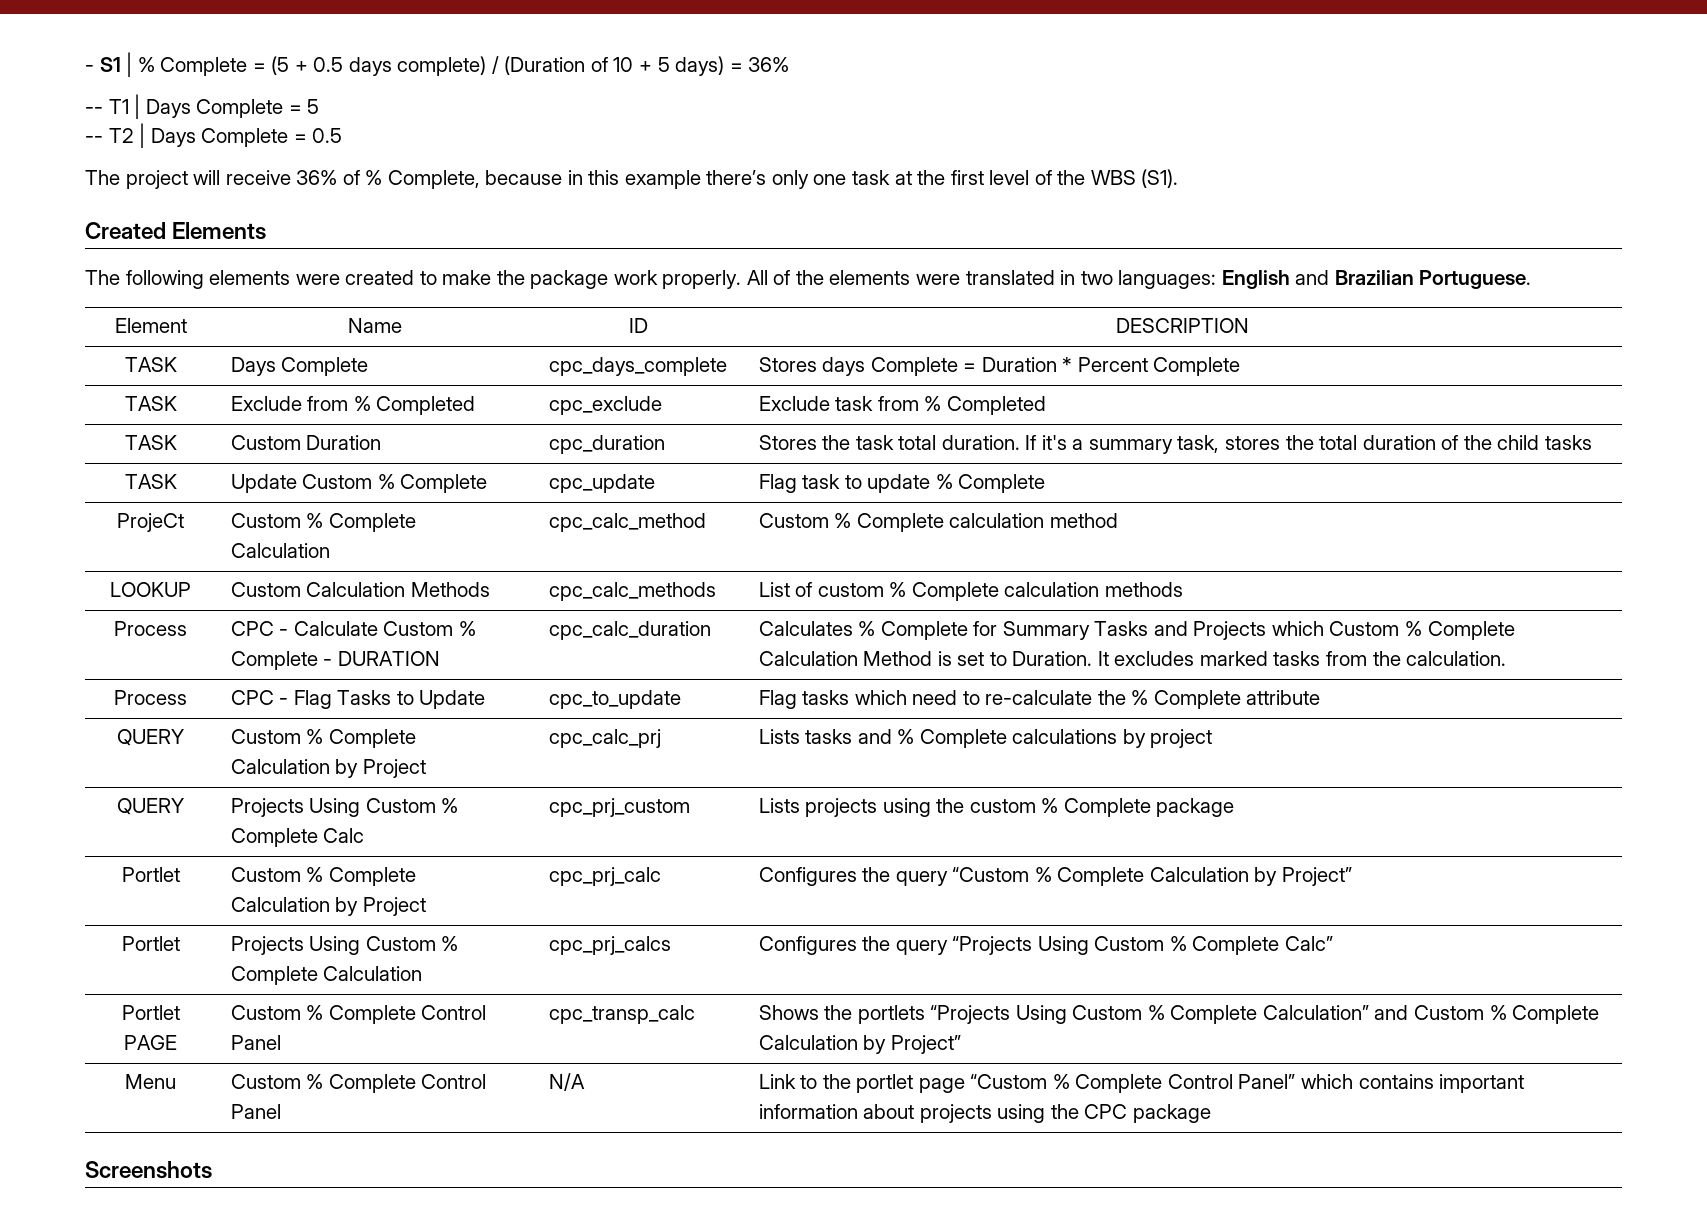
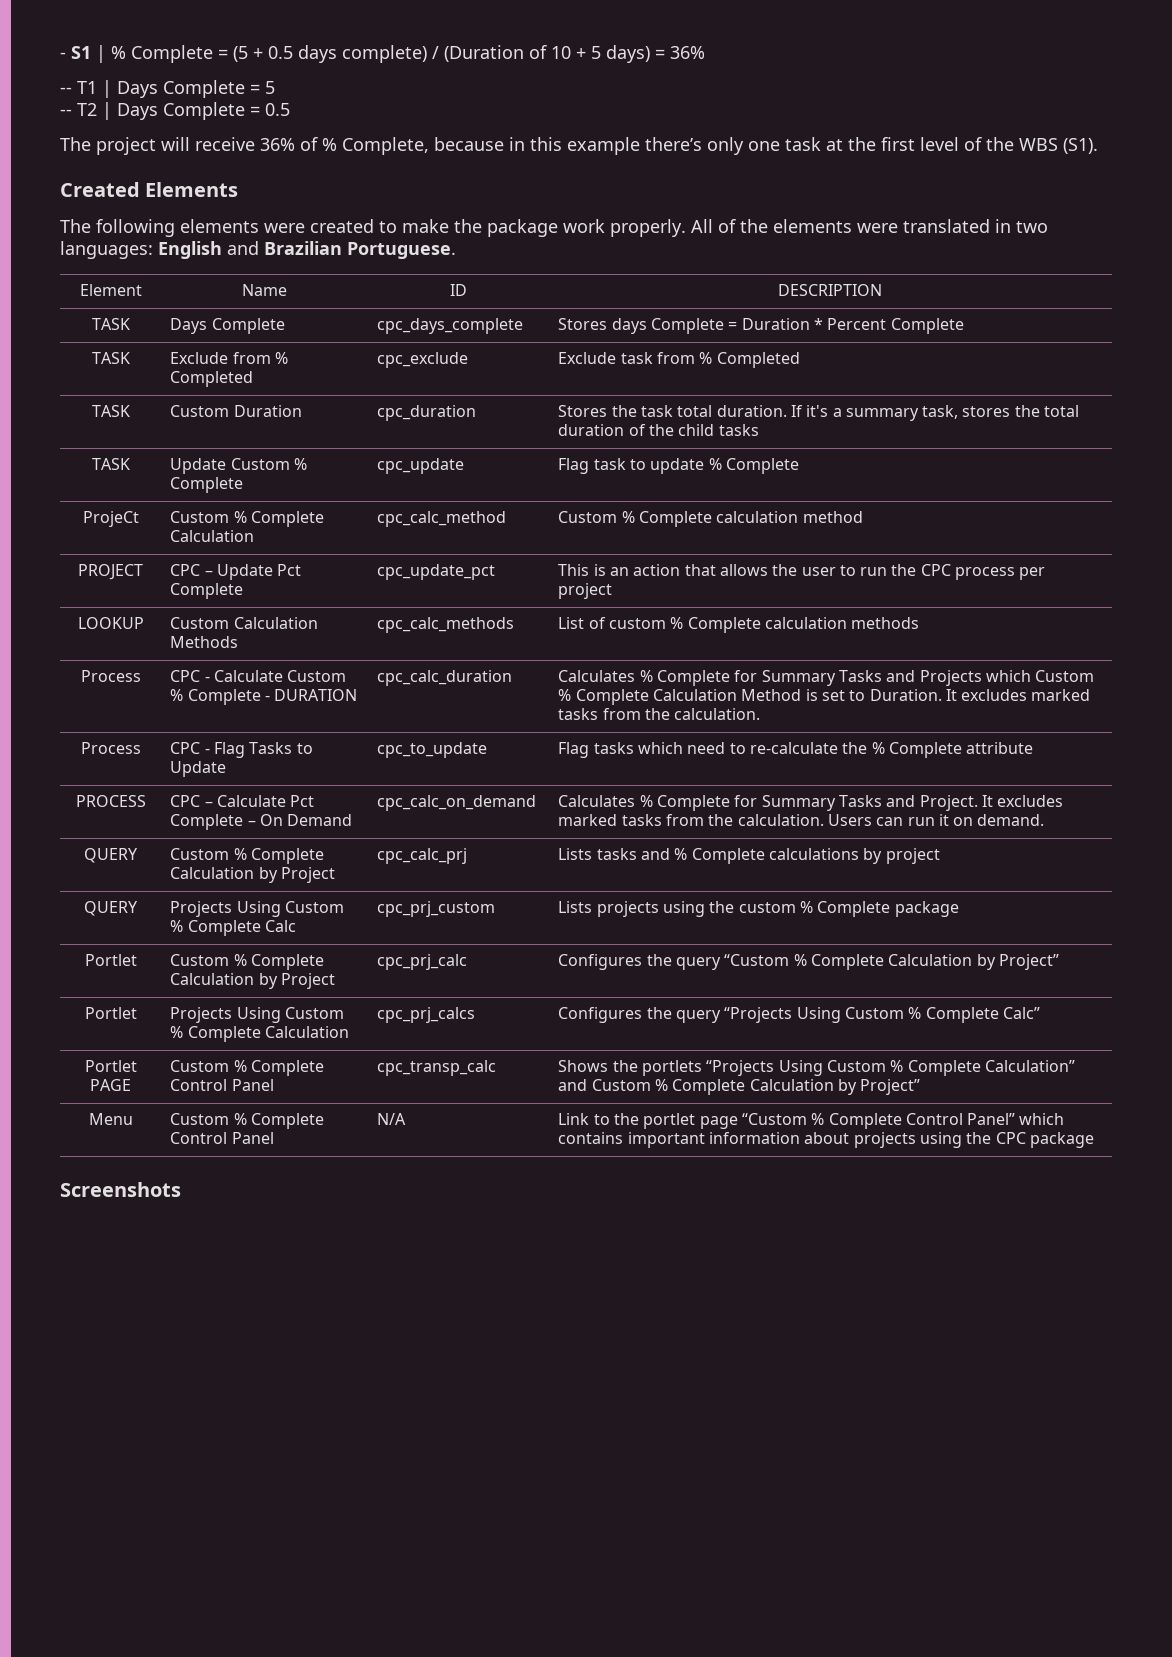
+ PROJECT | CPC – Update Pct Complete | cpc_update_pct | This is an action that allows the user to run the CPC process per project
+ PROCESS | CPC – Calculate Pct Complete – On Demand | cpc_calc_on_demand | Calculates % Complete for Summary Tasks and Project. It excludes marked tasks from the calculation. Users can run it on demand.

